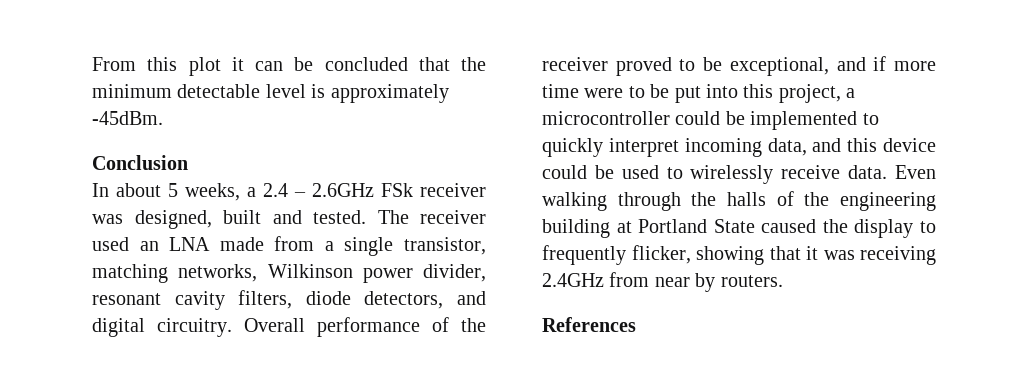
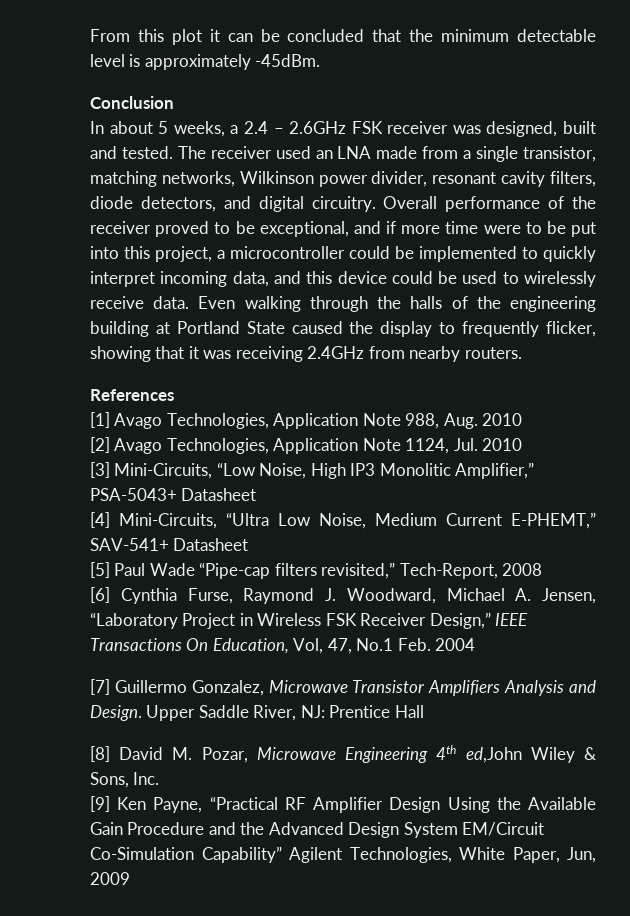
- In about 5 weeks, a 2.4 – 2.6GHz FSk receiver was designed, built and tested.
+ In about 5 weeks, a 2.4 – 2.6GHz FSK receiver was designed, built and tested.
- Even walking through the halls of the engineering building at Portland State caused the display to frequently flicker, showing that it was receiving 2.4GHz from near by routers.
+ Even walking through the halls of the engineering building at Portland State caused the display to frequently flicker, showing that it was receiving 2.4GHz from nearby routers.
+ [1] Avago Technologies, Application Note 988, Aug. 2010
+ [2] Avago Technologies, Application Note 1124, Jul. 2010
+ [3] Mini-Circuits, “Low Noise, High IP3 Monolitic Amplifier,” PSA-5043+ Datasheet
+ [4] Mini-Circuits, “Ultra Low Noise, Medium Current E-PHEMT,” SAV-541+ Datasheet
+ [5] Paul Wade “Pipe-cap filters revisited,” Tech-Report, 2008
+ [6] Cynthia Furse, Raymond J. Woodward, Michael A. Jensen, “Laboratory Project in Wireless FSK Receiver Design,” IEEE Transactions On Education, Vol, 47, No.1 Feb. 2004
+ [7] Guillermo Gonzalez, Microwave Transistor Amplifiers Analysis and Design. Upper Saddle River, NJ: Prentice Hall
+ [8] David M. Pozar, Microwave Engineering 4th ed,John Wiley & Sons, Inc.
+ [9] Ken Payne, “Practical RF Amplifier Design Using the Available Gain Procedure and the Advanced Design System EM/Circuit Co-Simulation Capability” Agilent Technologies, White Paper, Jun, 2009

